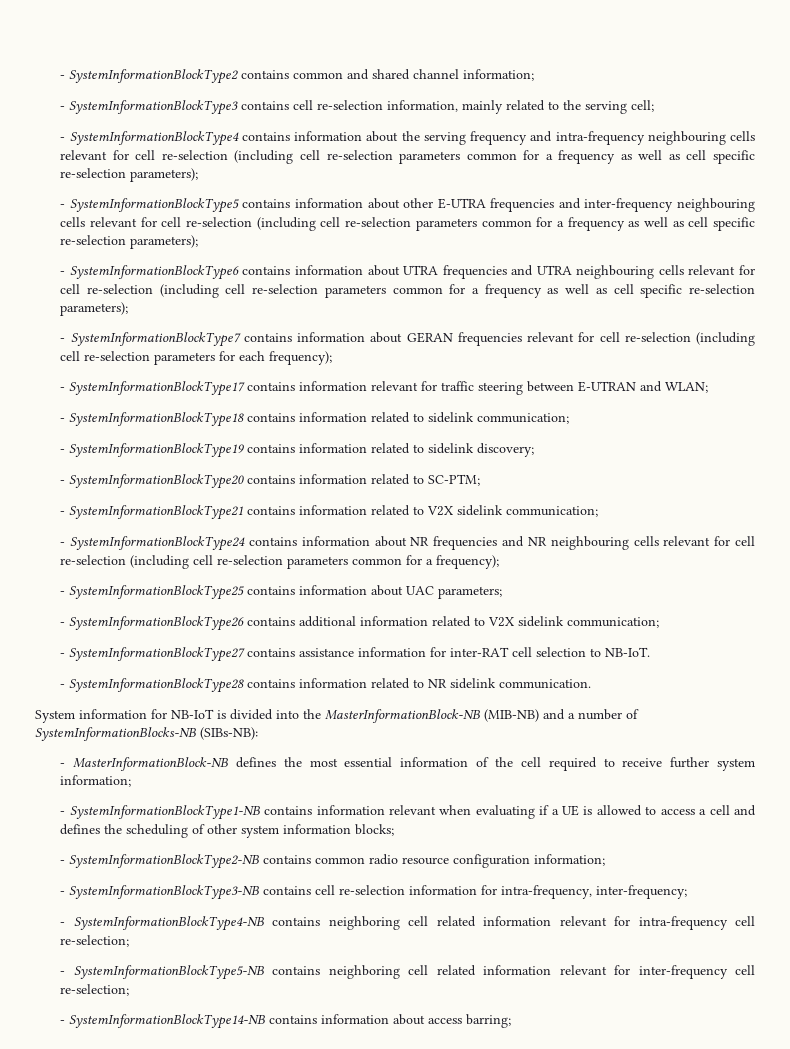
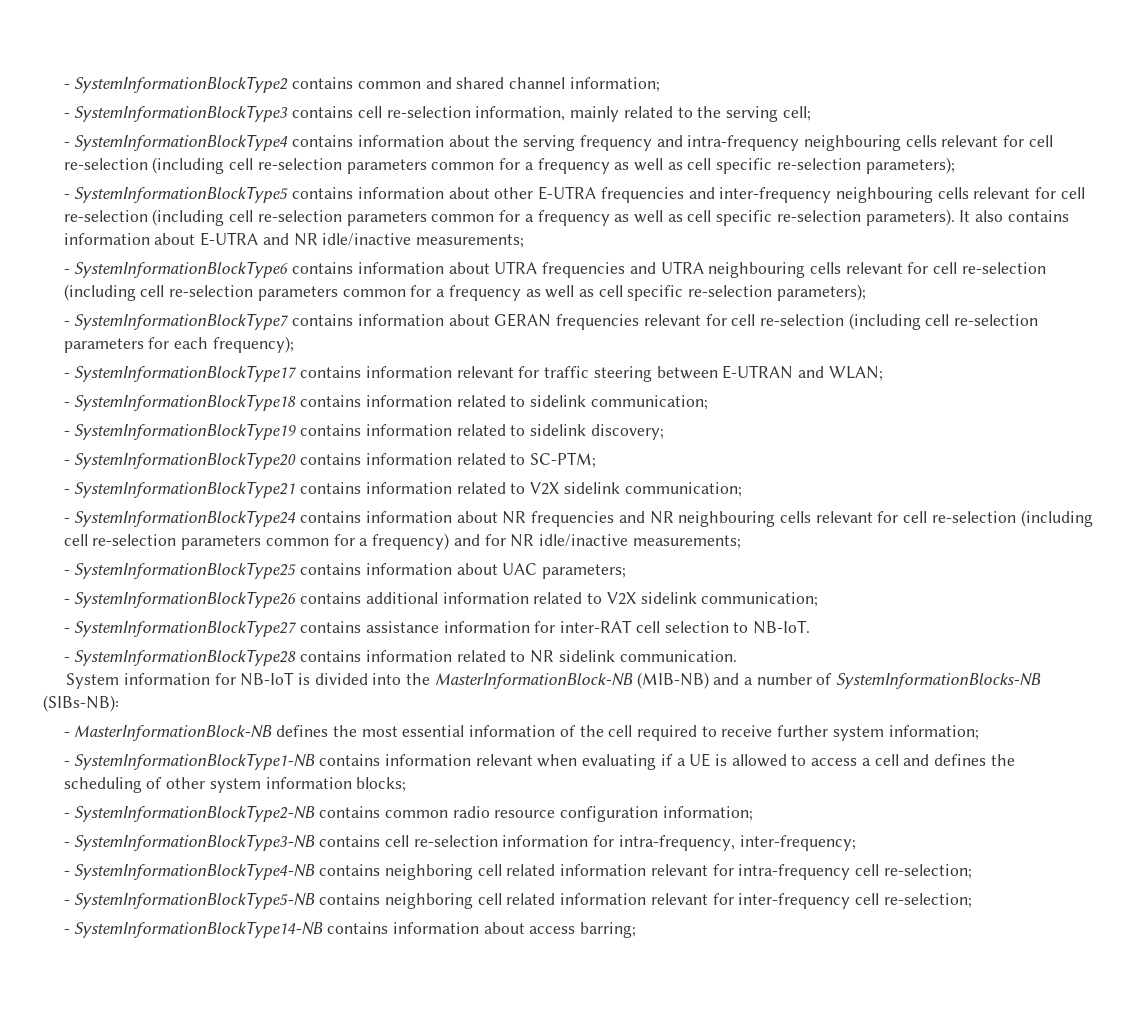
- - SystemInformationBlockType5 contains information about other E-UTRA frequencies and inter-frequency neighbouring cells relevant for cell re-selection (including cell re-selection parameters common for a frequency as well as cell specific re-selection parameters);
+ - SystemInformationBlockType5 contains information about other E-UTRA frequencies and inter-frequency neighbouring cells relevant for cell re-selection (including cell re-selection parameters common for a frequency as well as cell specific re-selection parameters). It also contains information about E-UTRA and NR idle/inactive measurements;
- - SystemInformationBlockType24 contains information about NR frequencies and NR neighbouring cells relevant for cell re-selection (including cell re-selection parameters common for a frequency);
+ - SystemInformationBlockType24 contains information about NR frequencies and NR neighbouring cells relevant for cell re-selection (including cell re-selection parameters common for a frequency) and for NR idle/inactive measurements;

